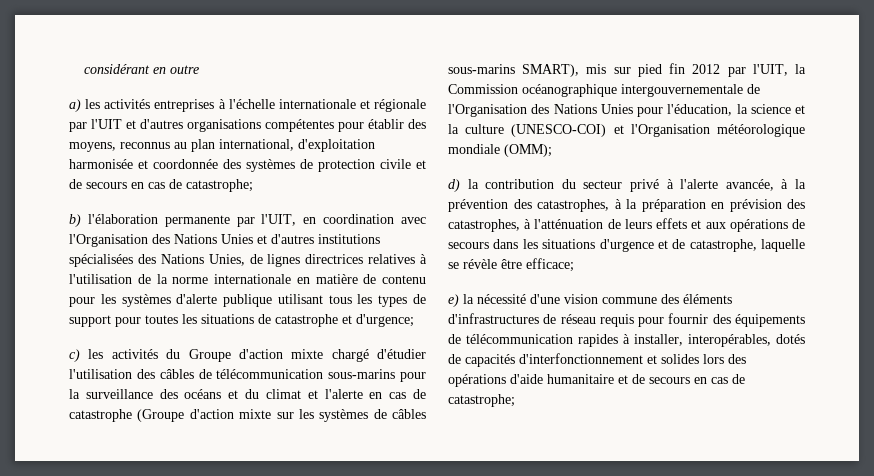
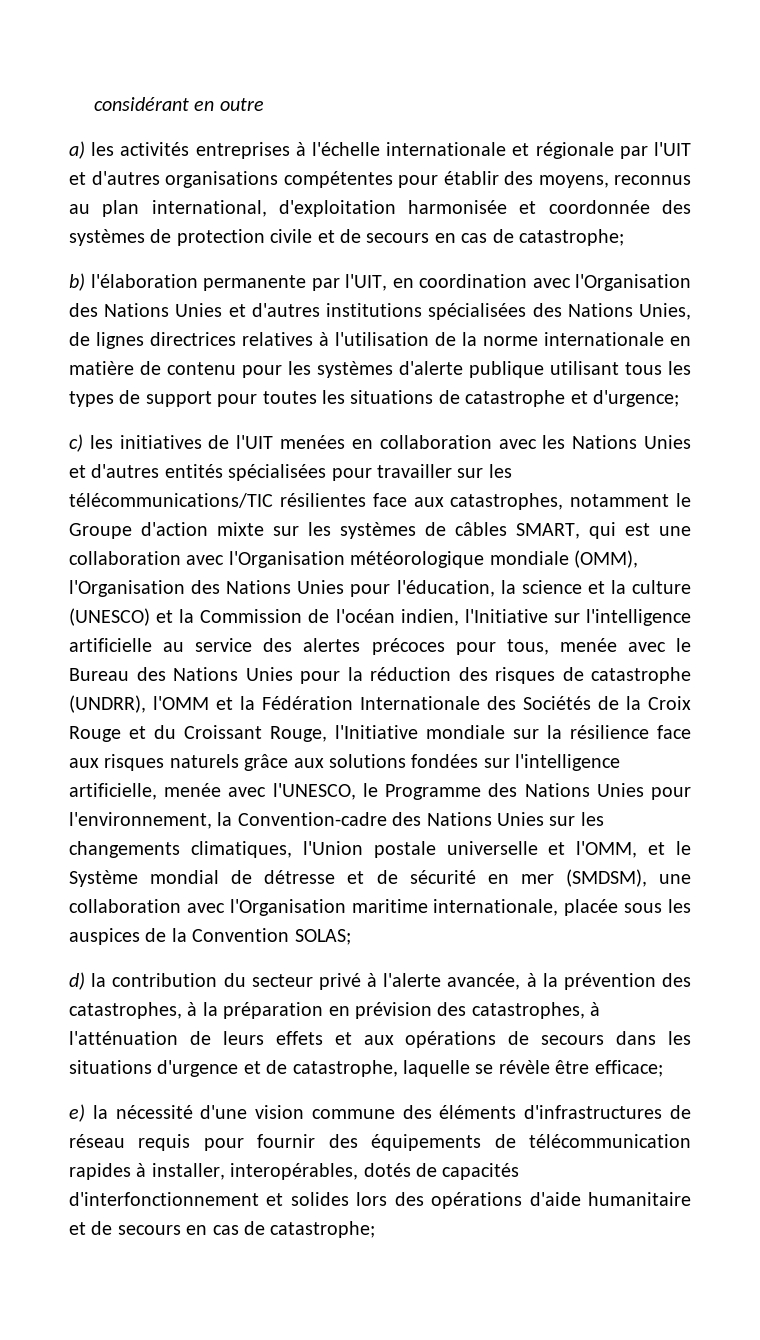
- c) les activités du Groupe d'action mixte chargé d'étudier l'utilisation des câbles de télécommunication sous-marins pour la surveillance des océans et du climat et l'alerte en cas de catastrophe (Groupe d'action mixte sur les systèmes de câbles sous-marins SMART), mis sur pied fin 2012 par l'UIT, la Commission océanographique intergouvernementale de l'Organisation des Nations Unies pour l'éducation, la science et la culture (UNESCO-COI) et l'Organisation météorologique mondiale (OMM);
+ c) les initiatives de l'UIT menées en collaboration avec les Nations Unies et d'autres entités spécialisées pour travailler sur les télécommunications/TIC résilientes face aux catastrophes, notamment le Groupe d'action mixte sur les systèmes de câbles SMART, qui est une collaboration avec l'Organisation météorologique mondiale (OMM), l'Organisation des Nations Unies pour l'éducation, la science et la culture (UNESCO) et la Commission de l'océan indien, l'Initiative sur l'intelligence artificielle au service des alertes précoces pour tous, menée avec le Bureau des Nations Unies pour la réduction des risques de catastrophe (UNDRR), l'OMM et la Fédération Internationale des Sociétés de la Croix Rouge et du Croissant Rouge, l'Initiative mondiale sur la résilience face aux risques naturels grâce aux solutions fondées sur l'intelligence artificielle, menée avec l'UNESCO, le Programme des Nations Unies pour l'environnement, la Convention-cadre des Nations Unies sur les changements climatiques, l'Union postale universelle et l'OMM, et le Système mondial de détresse et de sécurité en mer (SMDSM), une collaboration avec l'Organisation maritime internationale, placée sous les auspices de la Convention SOLAS;

